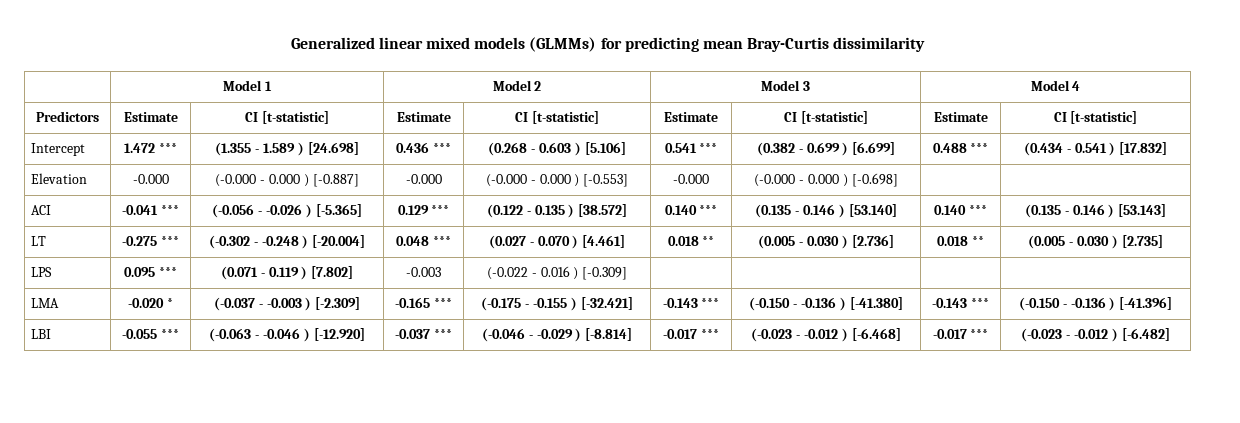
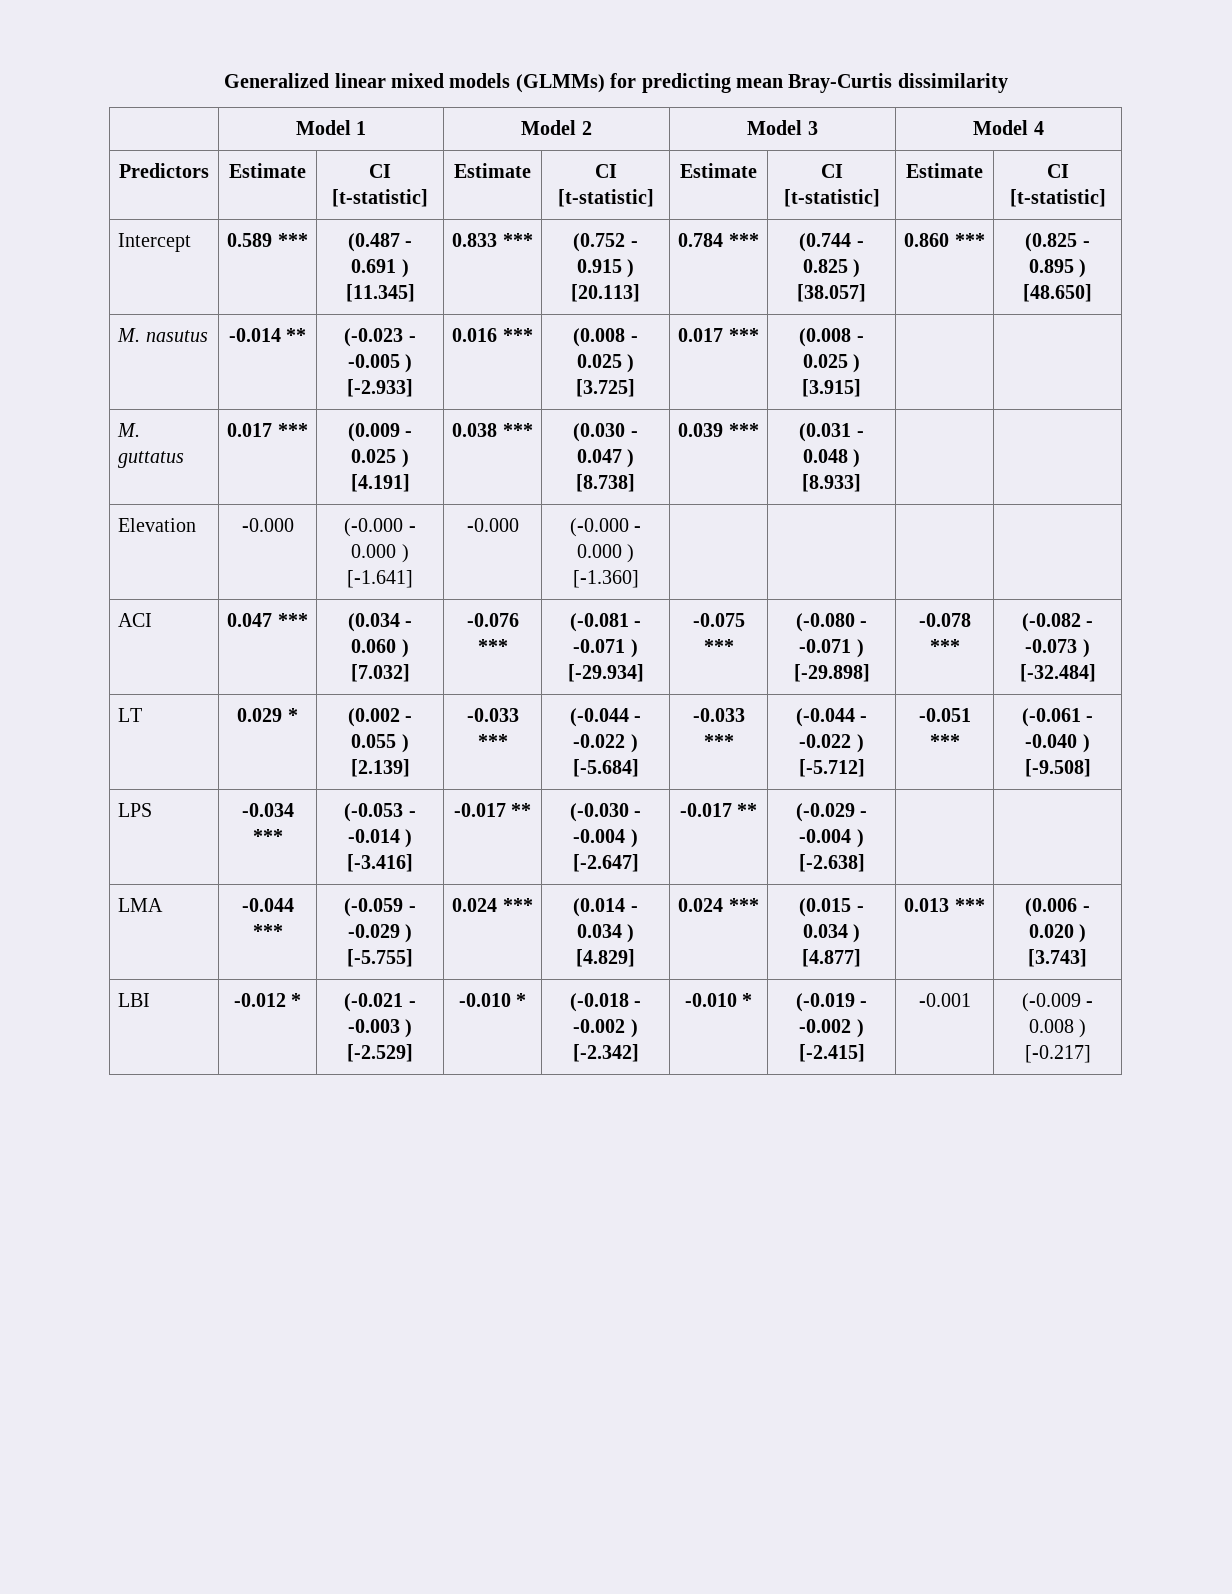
- Intercept | 1.472 *** | (1.355 - 1.589 ) [24.698] | 0.436 *** | (0.268 - 0.603 ) [5.106] | 0.541 *** | (0.382 - 0.699 ) [6.699] | 0.488 *** | (0.434 - 0.541 ) [17.832]
+ Intercept | 0.589 *** | (0.487 - 0.691 ) [11.345] | 0.833 *** | (0.752 - 0.915 ) [20.113] | 0.784 *** | (0.744 - 0.825 ) [38.057] | 0.860 *** | (0.825 - 0.895 ) [48.650]
+ M. nasutus | -0.014 ** | (-0.023 - -0.005 ) [-2.933] | 0.016 *** | (0.008 - 0.025 ) [3.725] | 0.017 *** | (0.008 - 0.025 ) [3.915] | |
+ M. guttatus | 0.017 *** | (0.009 - 0.025 ) [4.191] | 0.038 *** | (0.030 - 0.047 ) [8.738] | 0.039 *** | (0.031 - 0.048 ) [8.933] | |
- Elevation | -0.000 | (-0.000 - 0.000 ) [-0.887] | -0.000 | (-0.000 - 0.000 ) [-0.553] | -0.000 | (-0.000 - 0.000 ) [-0.698] | |
+ Elevation | -0.000 | (-0.000 - 0.000 ) [-1.641] | -0.000 | (-0.000 - 0.000 ) [-1.360] | | | |
- ACI | -0.041 *** | (-0.056 - -0.026 ) [-5.365] | 0.129 *** | (0.122 - 0.135 ) [38.572] | 0.140 *** | (0.135 - 0.146 ) [53.140] | 0.140 *** | (0.135 - 0.146 ) [53.143]
- LT | -0.275 *** | (-0.302 - -0.248 ) [-20.004] | 0.048 *** | (0.027 - 0.070 ) [4.461] | 0.018 ** | (0.005 - 0.030 ) [2.736] | 0.018 ** | (0.005 - 0.030 ) [2.735]
+ ACI | 0.047 *** | (0.034 - 0.060 ) [7.032] | -0.076 *** | (-0.081 - -0.071 ) [-29.934] | -0.075 *** | (-0.080 - -0.071 ) [-29.898] | -0.078 *** | (-0.082 - -0.073 ) [-32.484]
+ LT | 0.029 * | (0.002 - 0.055 ) [2.139] | -0.033 *** | (-0.044 - -0.022 ) [-5.684] | -0.033 *** | (-0.044 - -0.022 ) [-5.712] | -0.051 *** | (-0.061 - -0.040 ) [-9.508]
- LPS | 0.095 *** | (0.071 - 0.119 ) [7.802] | -0.003 | (-0.022 - 0.016 ) [-0.309] | | | |
- LMA | -0.020 * | (-0.037 - -0.003 ) [-2.309] | -0.165 *** | (-0.175 - -0.155 ) [-32.421] | -0.143 *** | (-0.150 - -0.136 ) [-41.380] | -0.143 *** | (-0.150 - -0.136 ) [-41.396]
- LBI | -0.055 *** | (-0.063 - -0.046 ) [-12.920] | -0.037 *** | (-0.046 - -0.029 ) [-8.814] | -0.017 *** | (-0.023 - -0.012 ) [-6.468] | -0.017 *** | (-0.023 - -0.012 ) [-6.482]
+ LPS | -0.034 *** | (-0.053 - -0.014 ) [-3.416] | -0.017 ** | (-0.030 - -0.004 ) [-2.647] | -0.017 ** | (-0.029 - -0.004 ) [-2.638] | |
+ LMA | -0.044 *** | (-0.059 - -0.029 ) [-5.755] | 0.024 *** | (0.014 - 0.034 ) [4.829] | 0.024 *** | (0.015 - 0.034 ) [4.877] | 0.013 *** | (0.006 - 0.020 ) [3.743]
+ LBI | -0.012 * | (-0.021 - -0.003 ) [-2.529] | -0.010 * | (-0.018 - -0.002 ) [-2.342] | -0.010 * | (-0.019 - -0.002 ) [-2.415] | -0.001 | (-0.009 - 0.008 ) [-0.217]

